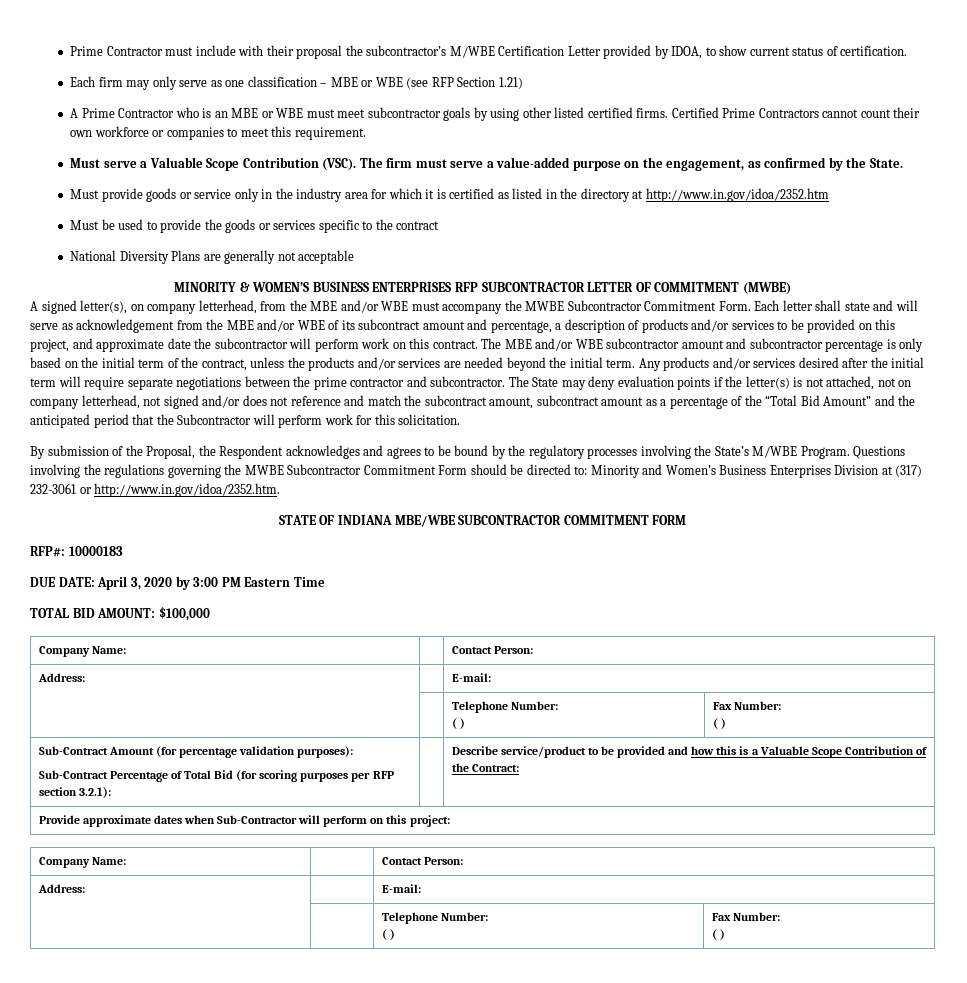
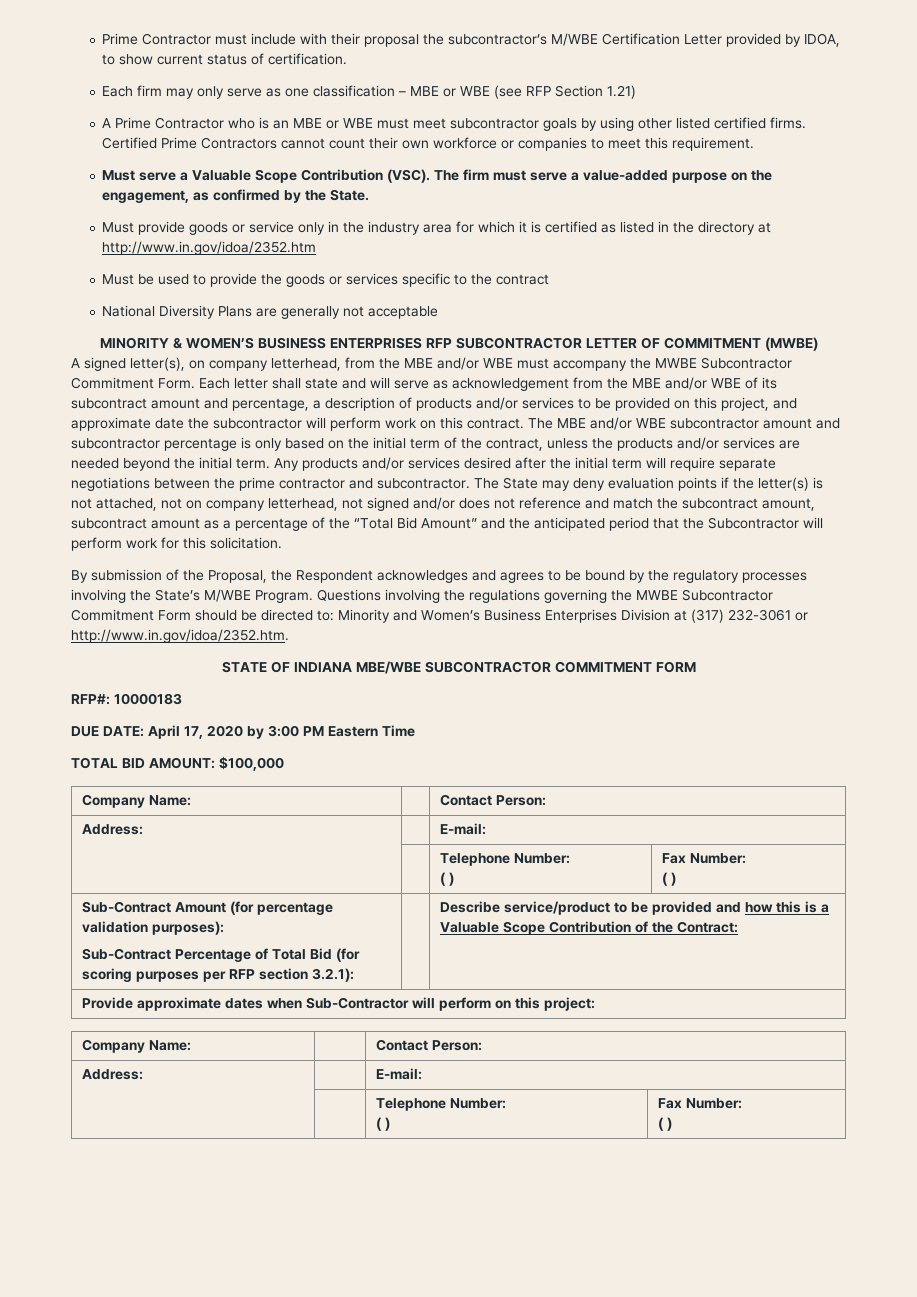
- DUE DATE: April 3, 2020 by 3:00 PM Eastern Time
+ DUE DATE: April 17, 2020 by 3:00 PM Eastern Time

